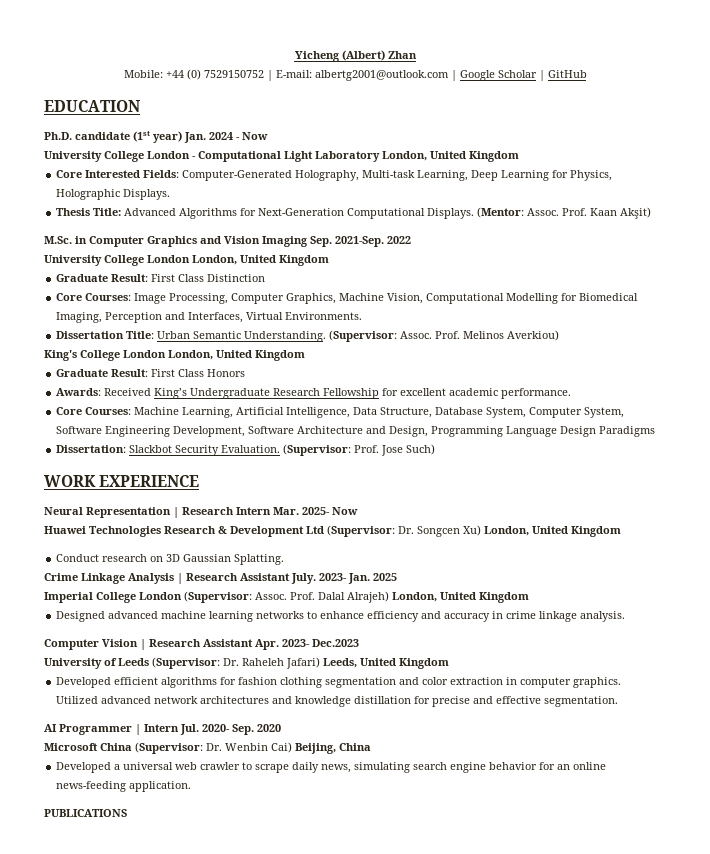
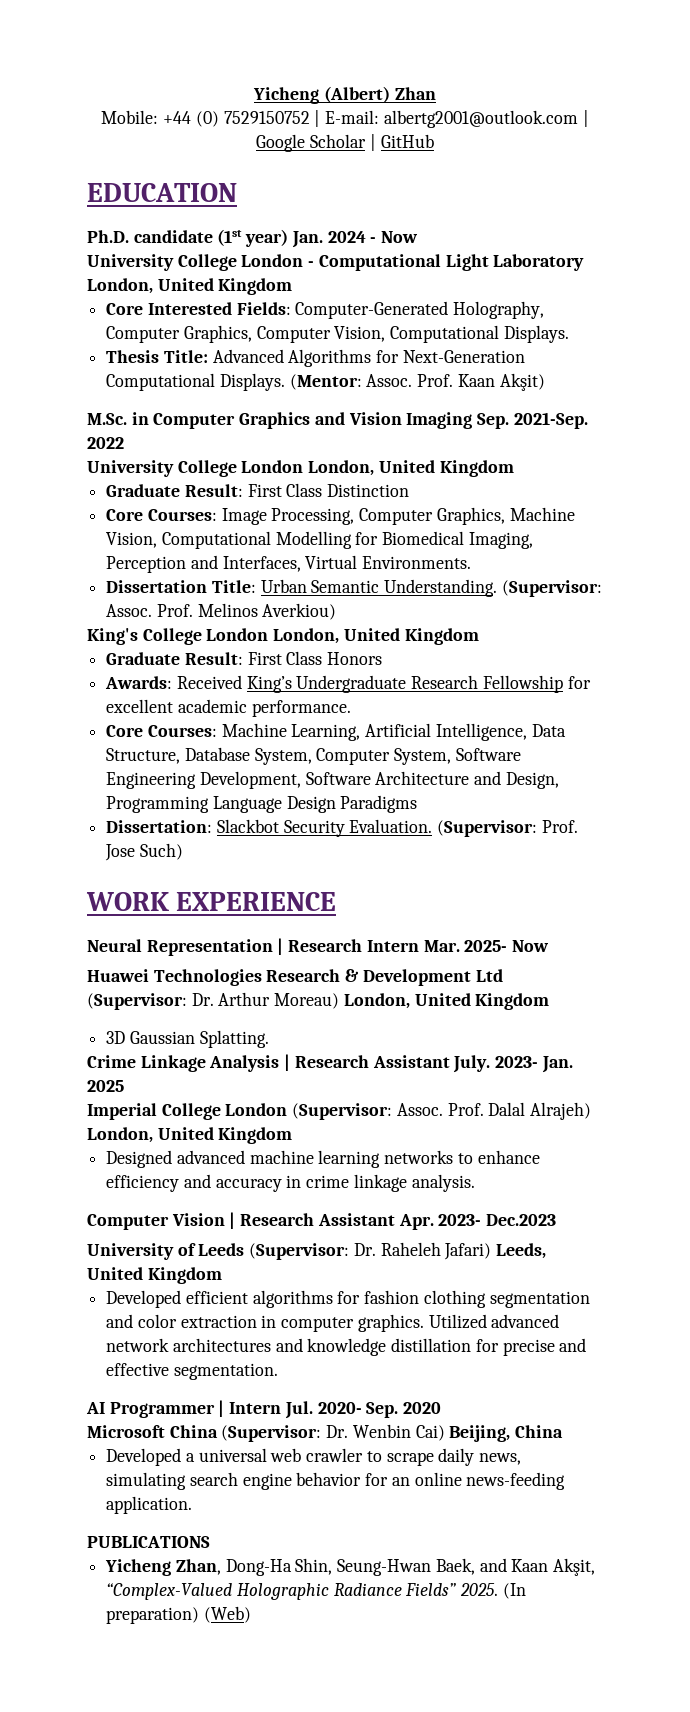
- Core Interested Fields: Computer-Generated Holography, Multi-task Learning, Deep Learning for Physics, Holographic Displays.
+ Core Interested Fields: Computer-Generated Holography, Computer Graphics, Computer Vision, Computational Displays.
- Huawei Technologies Research & Development Ltd (Supervisor: Dr. Songcen Xu) London, United Kingdom
- Conduct research on 3D Gaussian Splatting.
+ Huawei Technologies Research & Development Ltd (Supervisor: Dr. Arthur Moreau) London, United Kingdom
+ 3D Gaussian Splatting.
+ Yicheng Zhan, Dong-Ha Shin, Seung-Hwan Baek, and Kaan Akşit, “Complex-Valued Holographic Radiance Fields” 2025. (In preparation) (Web)

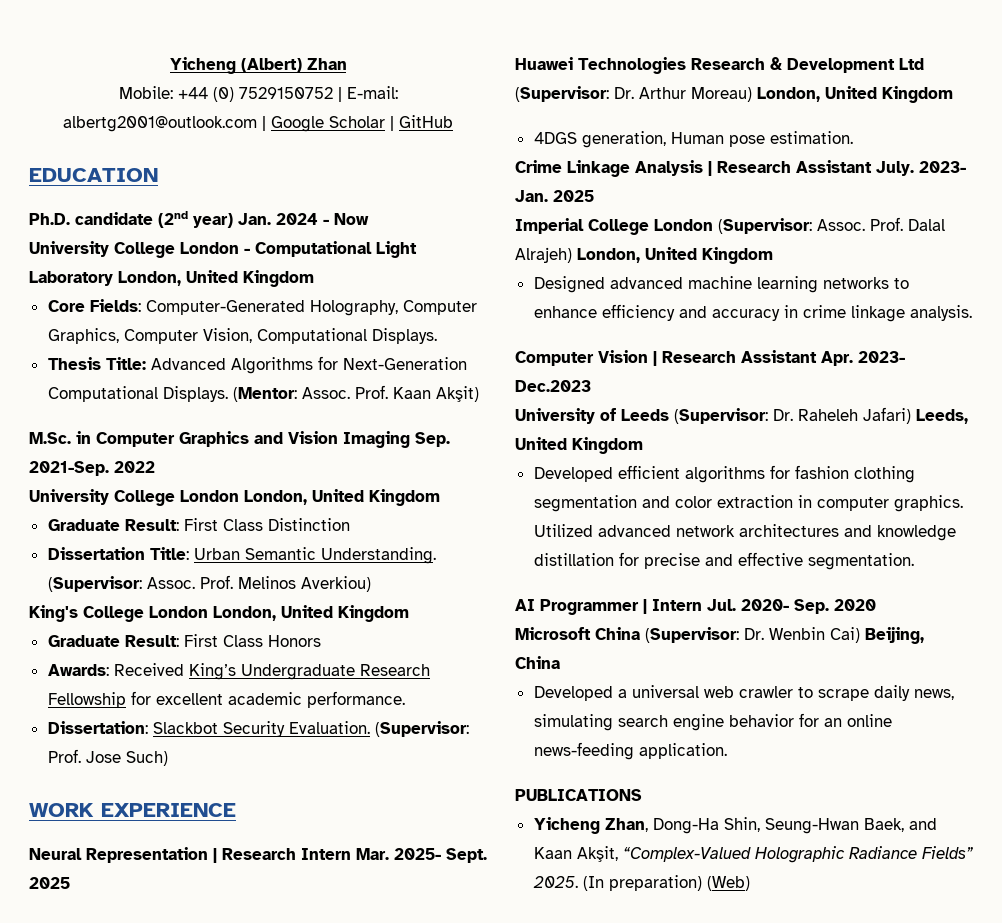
- Ph.D. candidate (1st year) Jan. 2024 - Now
+ Ph.D. candidate (2nd year) Jan. 2024 - Now
- Core Interested Fields: Computer-Generated Holography, Computer Graphics, Computer Vision, Computational Displays.
+ Core Fields: Computer-Generated Holography, Computer Graphics, Computer Vision, Computational Displays.
- Core Courses: Image Processing, Computer Graphics, Machine Vision, Computational Modelling for Biomedical Imaging, Perception and Interfaces, Virtual Environments.
- Core Courses: Machine Learning, Artificial Intelligence, Data Structure, Database System, Computer System, Software Engineering Development, Software Architecture and Design, Programming Language Design Paradigms
- Neural Representation | Research Intern Mar. 2025- Now
+ Neural Representation | Research Intern Mar. 2025- Sept. 2025
- 3D Gaussian Splatting.
+ 4DGS generation, Human pose estimation.

